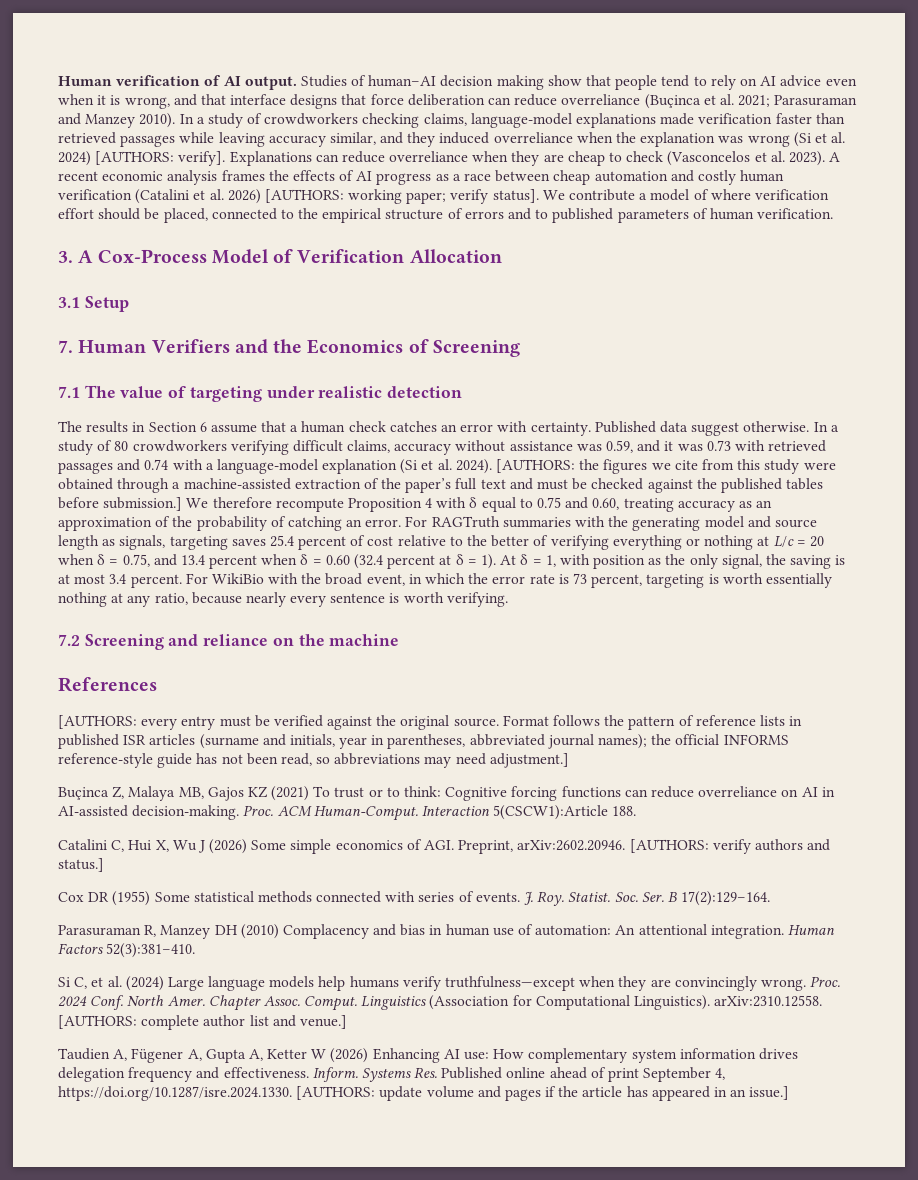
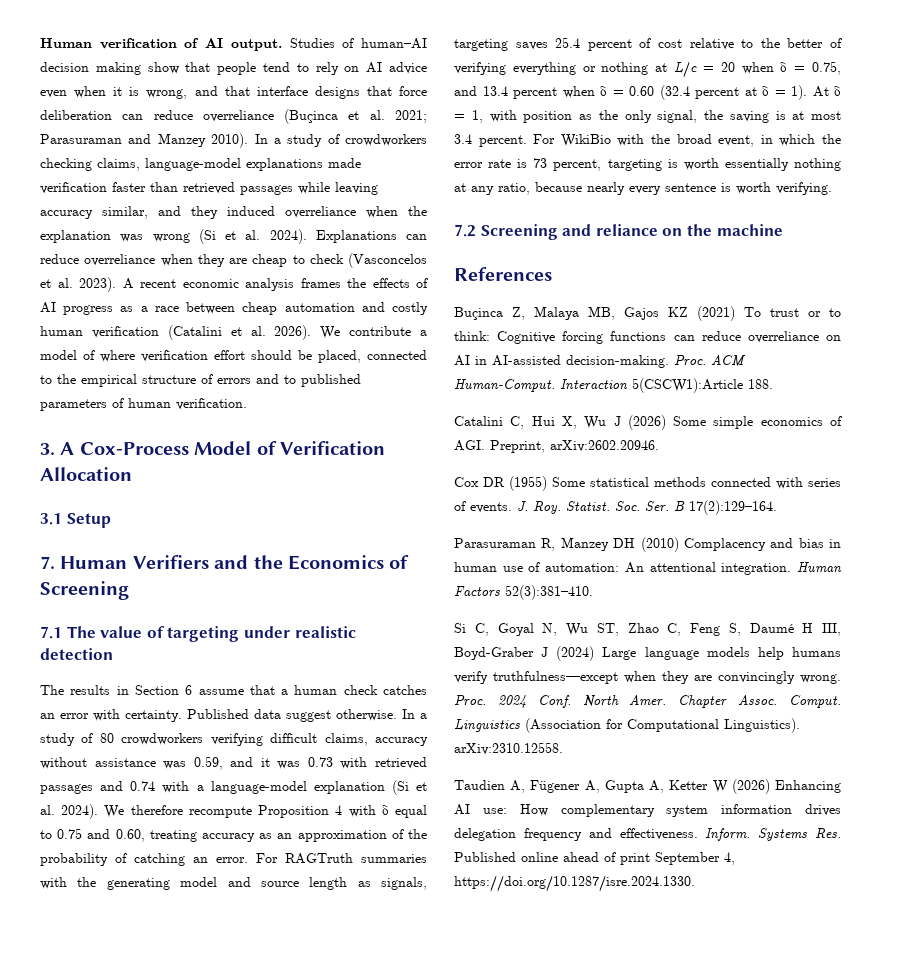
- In a study of crowdworkers checking claims, language-model explanations made verification faster than retrieved passages while leaving accuracy similar, and they induced overreliance when the explanation was wrong (Si et al. 2024) [AUTHORS: verify].
+ In a study of crowdworkers checking claims, language-model explanations made verification faster than retrieved passages while leaving accuracy similar, and they induced overreliance when the explanation was wrong (Si et al. 2024).
- A recent economic analysis frames the effects of AI progress as a race between cheap automation and costly human verification (Catalini et al. 2026) [AUTHORS: working paper; verify status].
+ A recent economic analysis frames the effects of AI progress as a race between cheap automation and costly human verification (Catalini et al. 2026).
- [AUTHORS: the figures we cite from this study were obtained through a machine-assisted extraction of the paper’s full text and must be checked against the published tables before submission.]
- [AUTHORS: every entry must be verified against the original source. Format follows the pattern of reference lists in published ISR articles (surname and initials, year in parentheses, abbreviated journal names); the official INFORMS reference-style guide has not been read, so abbreviations may need adjustment.]
- Catalini C, Hui X, Wu J (2026) Some simple economics of AGI. Preprint, arXiv:2602.20946. [AUTHORS: verify authors and status.]
+ Catalini C, Hui X, Wu J (2026) Some simple economics of AGI. Preprint, arXiv:2602.20946.
- Si C, et al. (2024) Large language models help humans verify truthfulness—except when they are convincingly wrong.
+ Si C, Goyal N, Wu ST, Zhao C, Feng S, Daumé H III, Boyd-Graber J (2024) Large language models help humans verify truthfulness—except when they are convincingly wrong.
- Linguistics (Association for Computational Linguistics). arXiv:2310.12558. [AUTHORS: complete author list and venue.]
+ Linguistics (Association for Computational Linguistics). arXiv:2310.12558.
- Systems Res. Published online ahead of print September 4, https://doi.org/10.1287/isre.2024.1330. [AUTHORS: update volume and pages if the article has appeared in an issue.]
+ Systems Res. Published online ahead of print September 4, https://doi.org/10.1287/isre.2024.1330.

